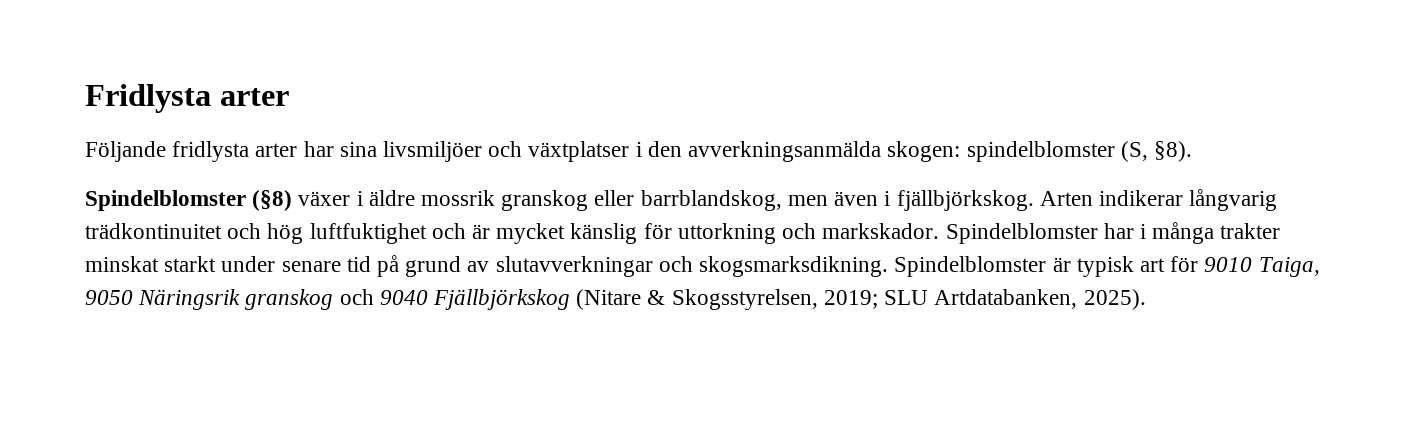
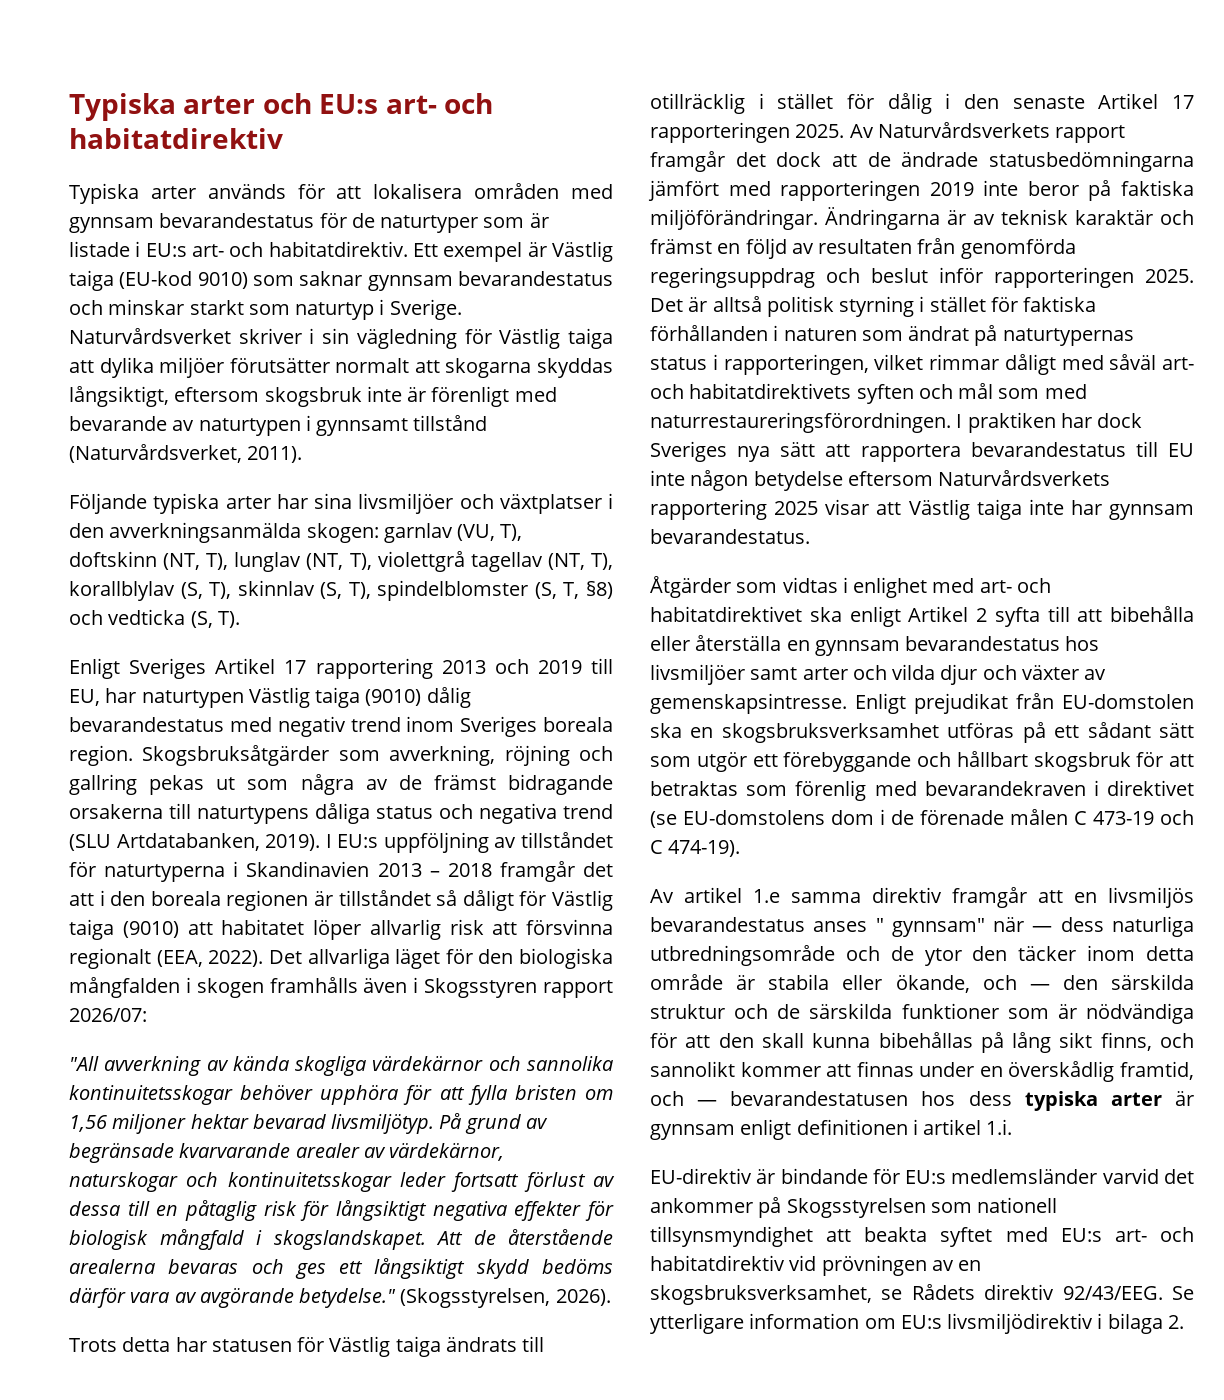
- Fridlysta arter
+ Typiska arter och EU:s art- och habitatdirektiv
+ Typiska arter används för att lokalisera områden med gynnsam bevarandestatus för de naturtyper som är listade i EU:s art- och habitatdirektiv. Ett exempel är Västlig taiga (EU-kod 9010) som saknar gynnsam bevarandestatus och minskar starkt som naturtyp i Sverige. Naturvårdsverket skriver i sin vägledning för Västlig taiga att dylika miljöer förutsätter normalt att skogarna skyddas långsiktigt, eftersom skogsbruk inte är förenligt med bevarande av naturtypen i gynnsamt tillstånd (Naturvårdsverket, 2011).
- Följande fridlysta arter har sina livsmiljöer och växtplatser i den avverkningsanmälda skogen: spindelblomster (S, §8).
- Spindelblomster (§8) växer i äldre mossrik granskog eller barrblandskog, men även i fjällbjörkskog. Arten indikerar långvarig trädkontinuitet och hög luftfuktighet och är mycket känslig för uttorkning och markskador. Spindelblomster har i många trakter minskat starkt under senare tid på grund av slutavverkningar och skogsmarksdikning. Spindelblomster är typisk art för 9010 Taiga, 9050 Näringsrik granskog och 9040 Fjällbjörkskog (Nitare & Skogsstyrelsen, 2019; SLU Artdatabanken, 2025).
+ Följande typiska arter har sina livsmiljöer och växtplatser i den avverkningsanmälda skogen: garnlav (VU, T), doftskinn (NT, T), lunglav (NT, T), violettgrå tagellav (NT, T), korallblylav (S, T), skinnlav (S, T), spindelblomster (S, T, §8) och vedticka (S, T).
+ Enligt Sveriges Artikel 17 rapportering 2013 och 2019 till EU, har naturtypen Västlig taiga (9010) dålig bevarandestatus med negativ trend inom Sveriges boreala region. Skogsbruksåtgärder som avverkning, röjning och gallring pekas ut som några av de främst bidragande orsakerna till naturtypens dåliga status och negativa trend (SLU Artdatabanken, 2019). I EU:s uppföljning av tillståndet för naturtyperna i Skandinavien 2013 – 2018 framgår det att i den boreala regionen är tillståndet så dåligt för Västlig taiga (9010) att habitatet löper allvarlig risk att försvinna regionalt (EEA, 2022). Det allvarliga läget för den biologiska mångfalden i skogen framhålls även i Skogsstyren rapport 2026/07:
+ "All avverkning av kända skogliga värdekärnor och sannolika kontinuitetsskogar behöver upphöra för att fylla bristen om 1,56 miljoner hektar bevarad livsmiljötyp. På grund av begränsade kvarvarande arealer av värdekärnor, naturskogar och kontinuitetsskogar leder fortsatt förlust av dessa till en påtaglig risk för långsiktigt negativa effekter för biologisk mångfald i skogslandskapet. Att de återstående arealerna bevaras och ges ett långsiktigt skydd bedöms därför vara av avgörande betydelse." (Skogsstyrelsen, 2026).
+ Trots detta har statusen för Västlig taiga ändrats till otillräcklig i stället för dålig i den senaste Artikel 17 rapporteringen 2025. Av Naturvårdsverkets rapport framgår det dock att de ändrade statusbedömningarna jämfört med rapporteringen 2019 inte beror på faktiska miljöförändringar. Ändringarna är av teknisk karaktär och främst en följd av resultaten från genomförda regeringsuppdrag och beslut inför rapporteringen 2025. Det är alltså politisk styrning i stället för faktiska förhållanden i naturen som ändrat på naturtypernas status i rapporteringen, vilket rimmar dåligt med såväl art- och habitatdirektivets syften och mål som med naturrestaureringsförordningen. I praktiken har dock Sveriges nya sätt att rapportera bevarandestatus till EU inte någon betydelse eftersom Naturvårdsverkets rapportering 2025 visar att Västlig taiga inte har gynnsam bevarandestatus.
+ Åtgärder som vidtas i enlighet med art- och habitatdirektivet ska enligt Artikel 2 syfta till att bibehålla eller återställa en gynnsam bevarandestatus hos livsmiljöer samt arter och vilda djur och växter av gemenskapsintresse. Enligt prejudikat från EU-domstolen ska en skogsbruksverksamhet utföras på ett sådant sätt som utgör ett förebyggande och hållbart skogsbruk för att betraktas som förenlig med bevarandekraven i direktivet (se EU-domstolens dom i de förenade målen C 473-19 och C 474-19).
+ Av artikel 1.e samma direktiv framgår att en livsmiljös bevarandestatus anses " gynnsam" när — dess naturliga utbredningsområde och de ytor den täcker inom detta område är stabila eller ökande, och — den särskilda struktur och de särskilda funktioner som är nödvändiga för att den skall kunna bibehållas på lång sikt finns, och sannolikt kommer att finnas under en överskådlig framtid, och — bevarandestatusen hos dess typiska arter är gynnsam enligt definitionen i artikel 1.i.
+ EU-direktiv är bindande för EU:s medlemsländer varvid det ankommer på Skogsstyrelsen som nationell tillsynsmyndighet att beakta syftet med EU:s art- och habitatdirektiv vid prövningen av en skogsbruksverksamhet, se Rådets direktiv 92/43/EEG. Se ytterligare information om EU:s livsmiljödirektiv i bilaga 2.

